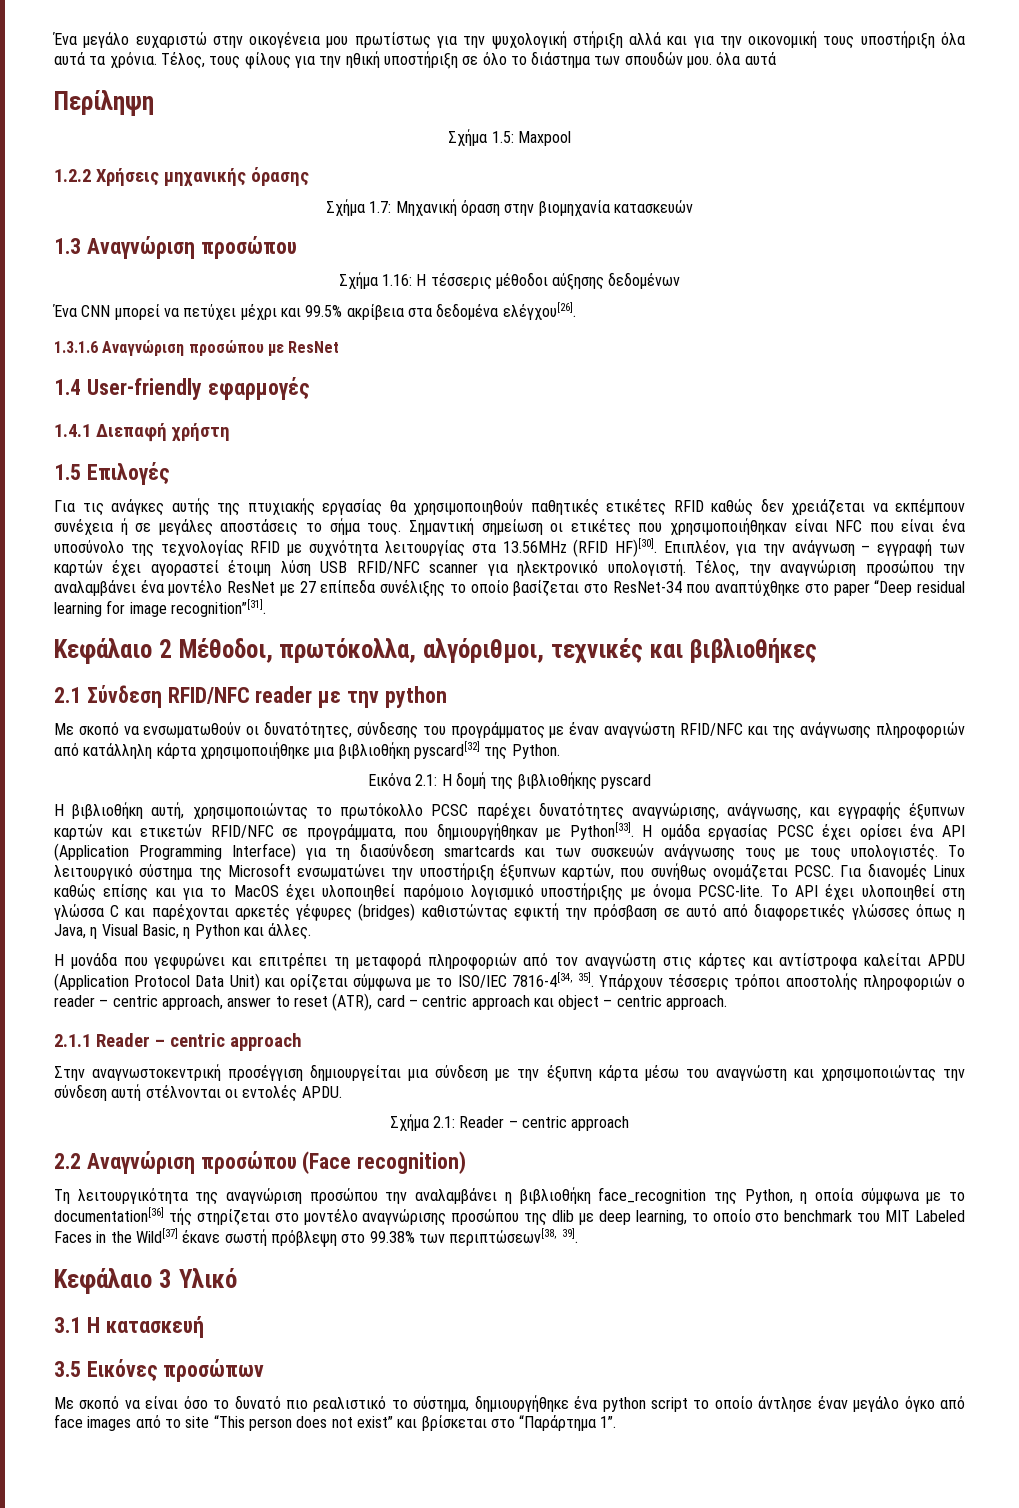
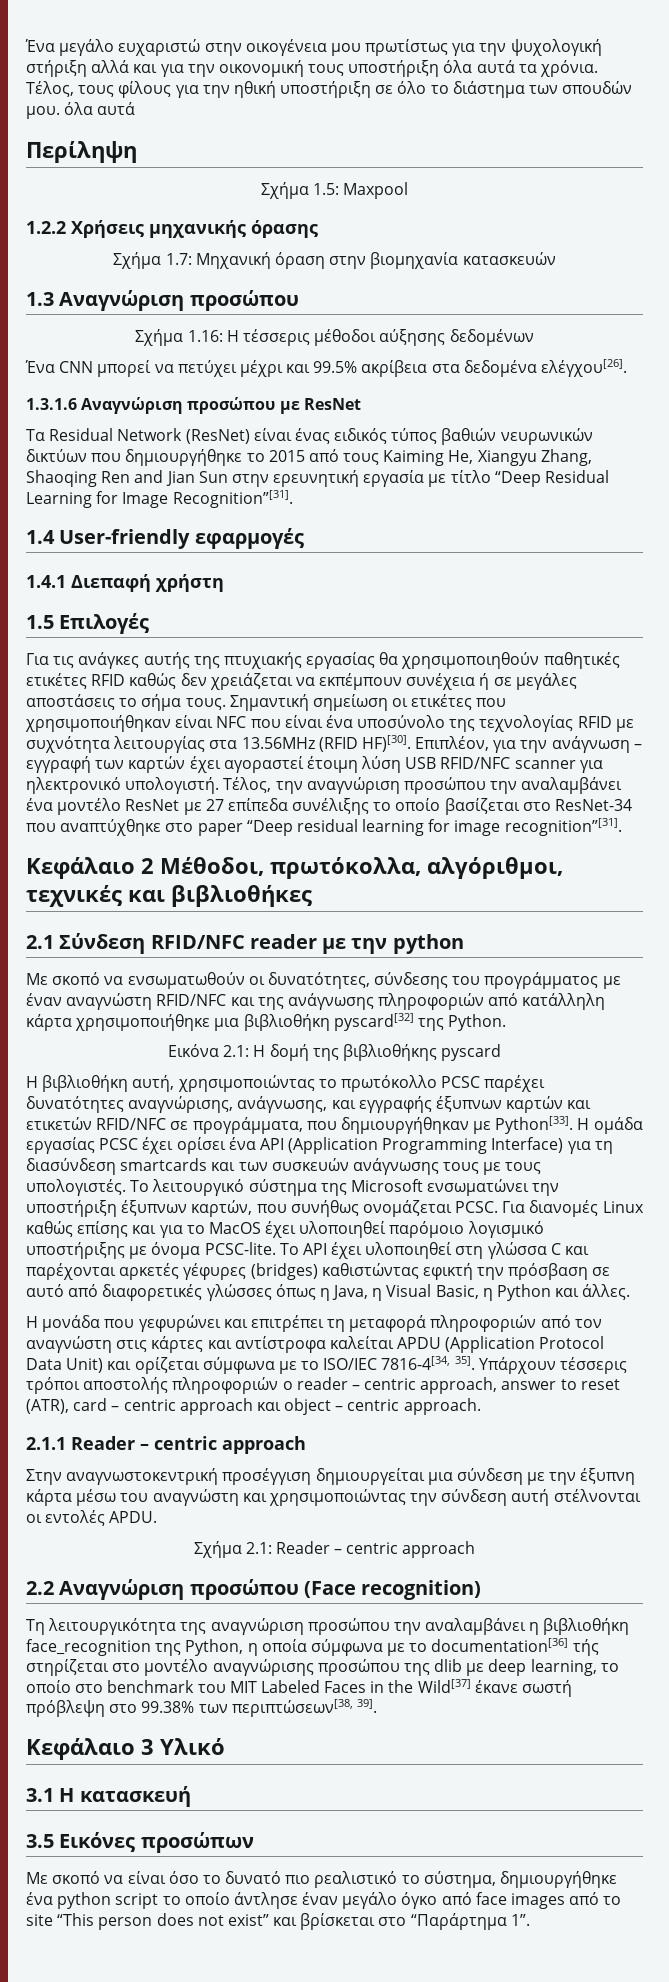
+ Τα Residual Network (ResNet) είναι ένας ειδικός τύπος βαθιών νευρωνικών δικτύων που δημιουργήθηκε το 2015 από τους Kaiming He, Xiangyu Zhang, Shaoqing Ren and Jian Sun στην ερευνητική εργασία με τίτλο “Deep Residual Learning for Image Recognition”[31].

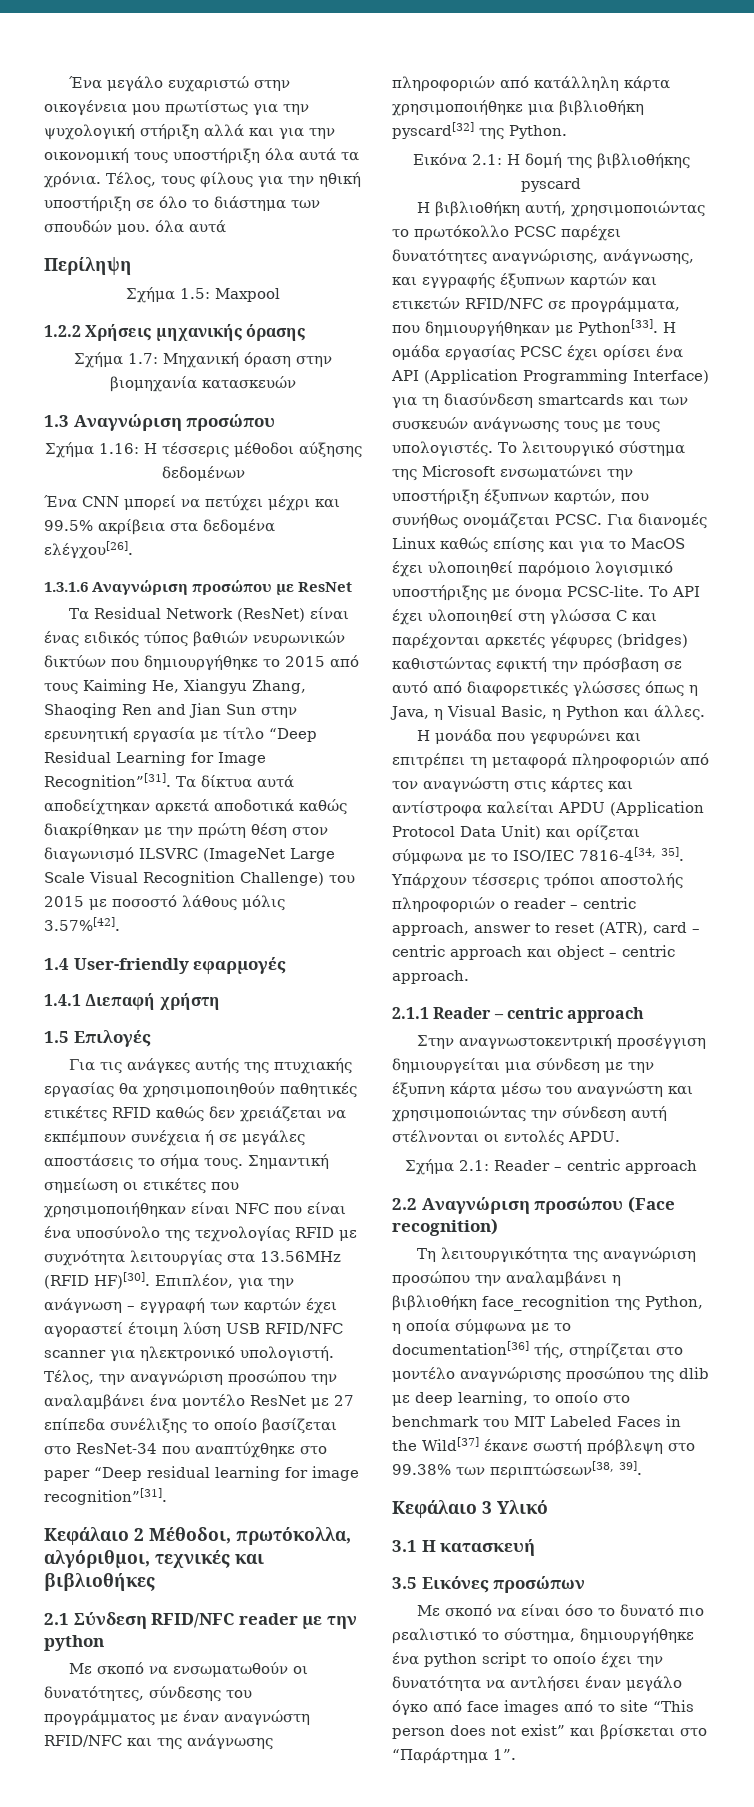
+ Τα δίκτυα αυτά αποδείχτηκαν αρκετά αποδοτικά καθώς διακρίθηκαν με την πρώτη θέση στον διαγωνισμό ILSVRC (ImageNet Large Scale Visual Recognition Challenge) του 2015 με ποσοστό λάθους μόλις 3.57%[42].
- Τη λειτουργικότητα της αναγνώριση προσώπου την αναλαμβάνει η βιβλιοθήκη face_recognition της Python, η οποία σύμφωνα με το documentation[36] τής στηρίζεται στο μοντέλο αναγνώρισης προσώπου της dlib με deep learning, το οποίο στο benchmark του MIT Labeled Faces in the Wild[37] έκανε σωστή πρόβλεψη στο 99.38% των περιπτώσεων[38, 39].
+ Τη λειτουργικότητα της αναγνώριση προσώπου την αναλαμβάνει η βιβλιοθήκη face_recognition της Python, η οποία σύμφωνα με το documentation[36] τής, στηρίζεται στο μοντέλο αναγνώρισης προσώπου της dlib με deep learning, το οποίο στο benchmark του MIT Labeled Faces in the Wild[37] έκανε σωστή πρόβλεψη στο 99.38% των περιπτώσεων[38, 39].
- Με σκοπό να είναι όσο το δυνατό πιο ρεαλιστικό το σύστημα, δημιουργήθηκε ένα python script το οποίο άντλησε έναν μεγάλο όγκο από face images από το site “This person does not exist” και βρίσκεται στο “Παράρτημα 1”.
+ Με σκοπό να είναι όσο το δυνατό πιο ρεαλιστικό το σύστημα, δημιουργήθηκε ένα python script το οποίο έχει την δυνατότητα να αντλήσει έναν μεγάλο όγκο από face images από το site “This person does not exist” και βρίσκεται στο “Παράρτημα 1”.

